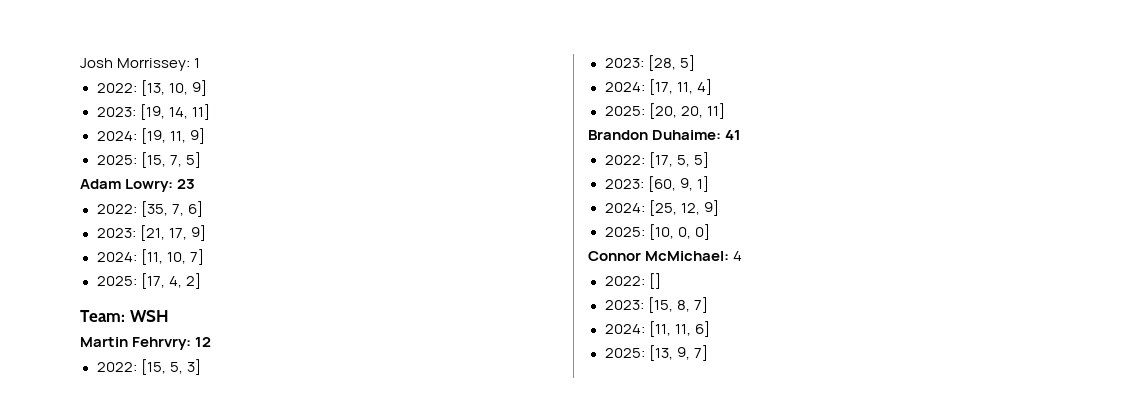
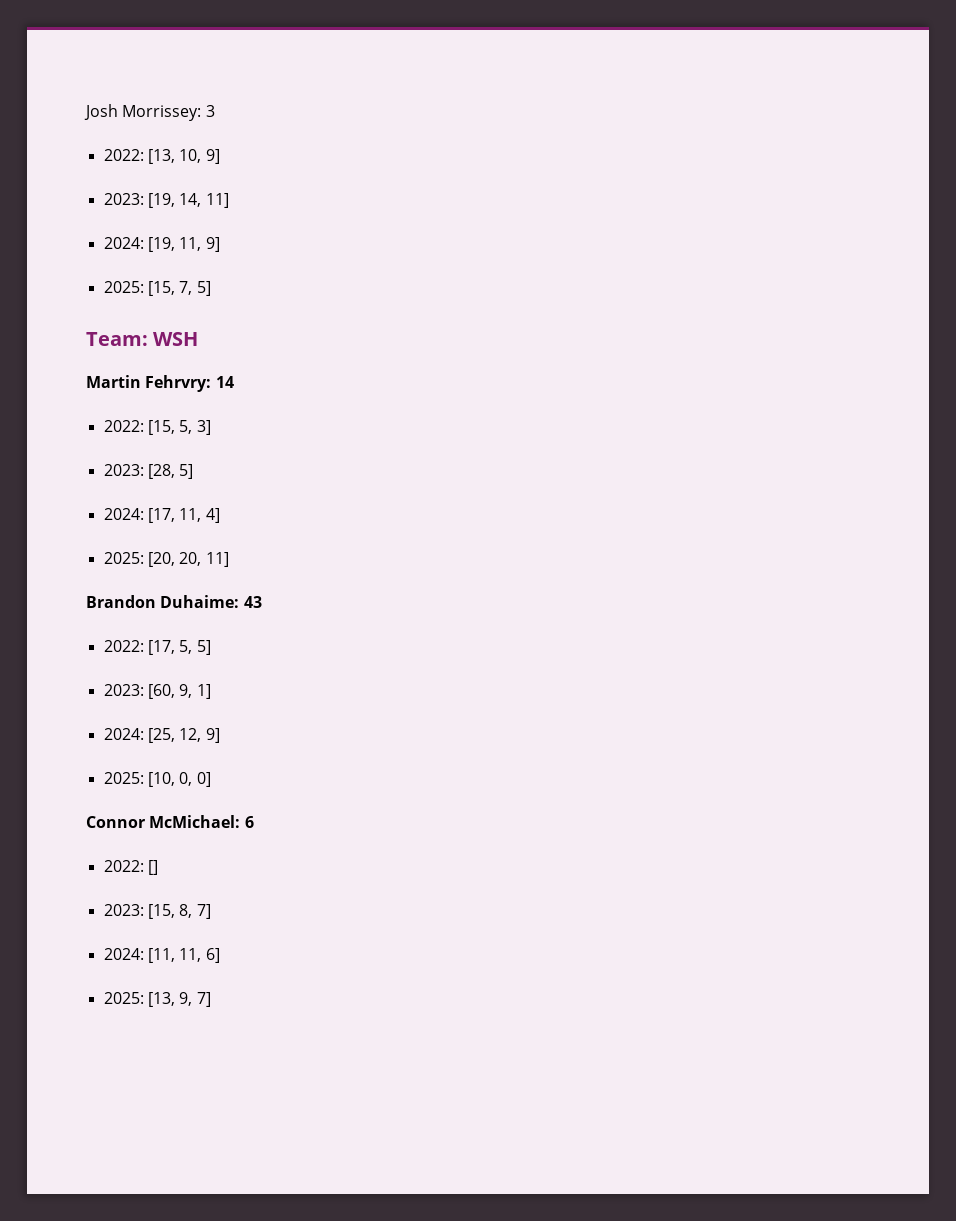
- Josh Morrissey: 1
+ Josh Morrissey: 3
- Adam Lowry: 23
- 2022: [35, 7, 6]
- 2023: [21, 17, 9]
- 2024: [11, 10, 7]
- 2025: [17, 4, 2]
- Martin Fehrvry: 12
+ Martin Fehrvry: 14
- Brandon Duhaime: 41
+ Brandon Duhaime: 43
- Connor McMichael: 4
+ Connor McMichael: 6

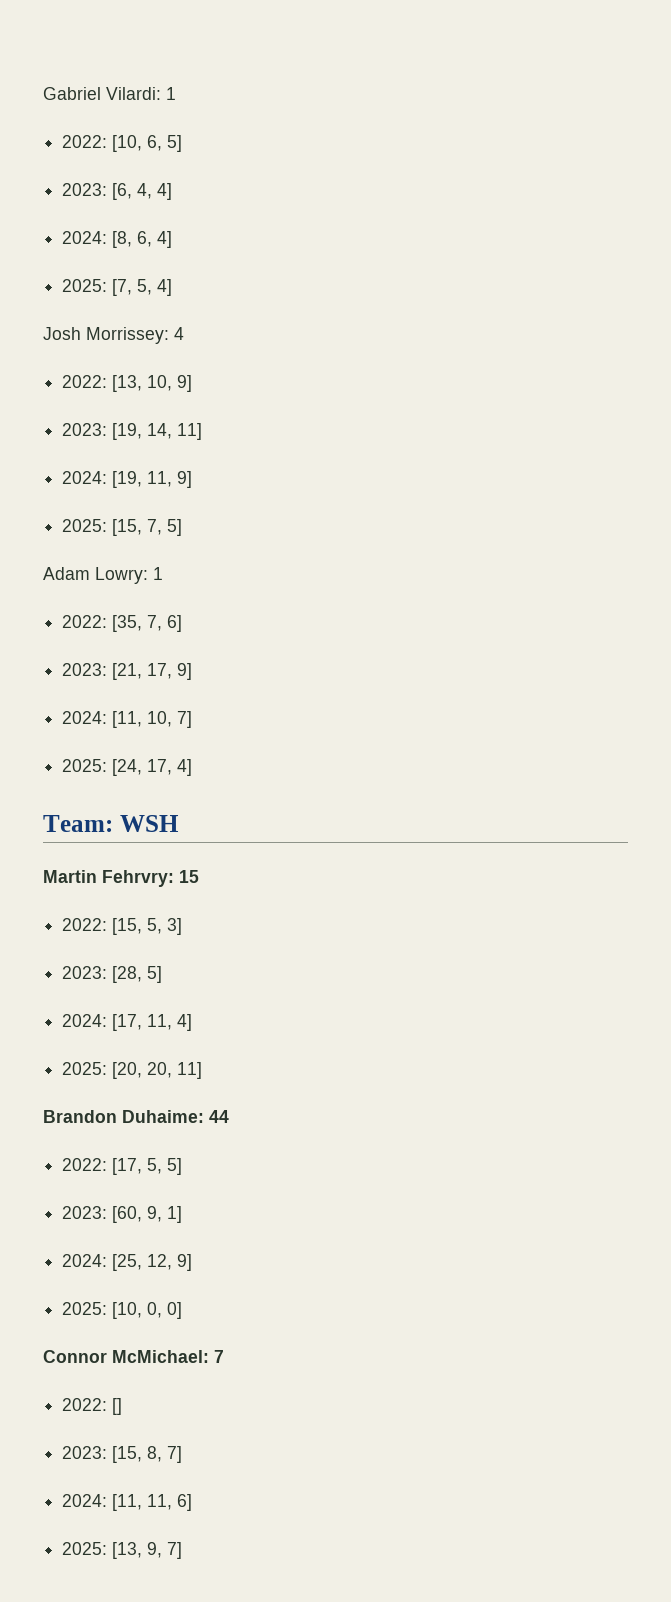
+ Gabriel Vilardi: 1
+ 2022: [10, 6, 5]
+ 2023: [6, 4, 4]
+ 2024: [8, 6, 4]
+ 2025: [7, 5, 4]
- Josh Morrissey: 3
+ Josh Morrissey: 4
+ Adam Lowry: 1
+ 2022: [35, 7, 6]
+ 2023: [21, 17, 9]
+ 2024: [11, 10, 7]
+ 2025: [24, 17, 4]
- Martin Fehrvry: 14
+ Martin Fehrvry: 15
- Brandon Duhaime: 43
+ Brandon Duhaime: 44
- Connor McMichael: 6
+ Connor McMichael: 7

